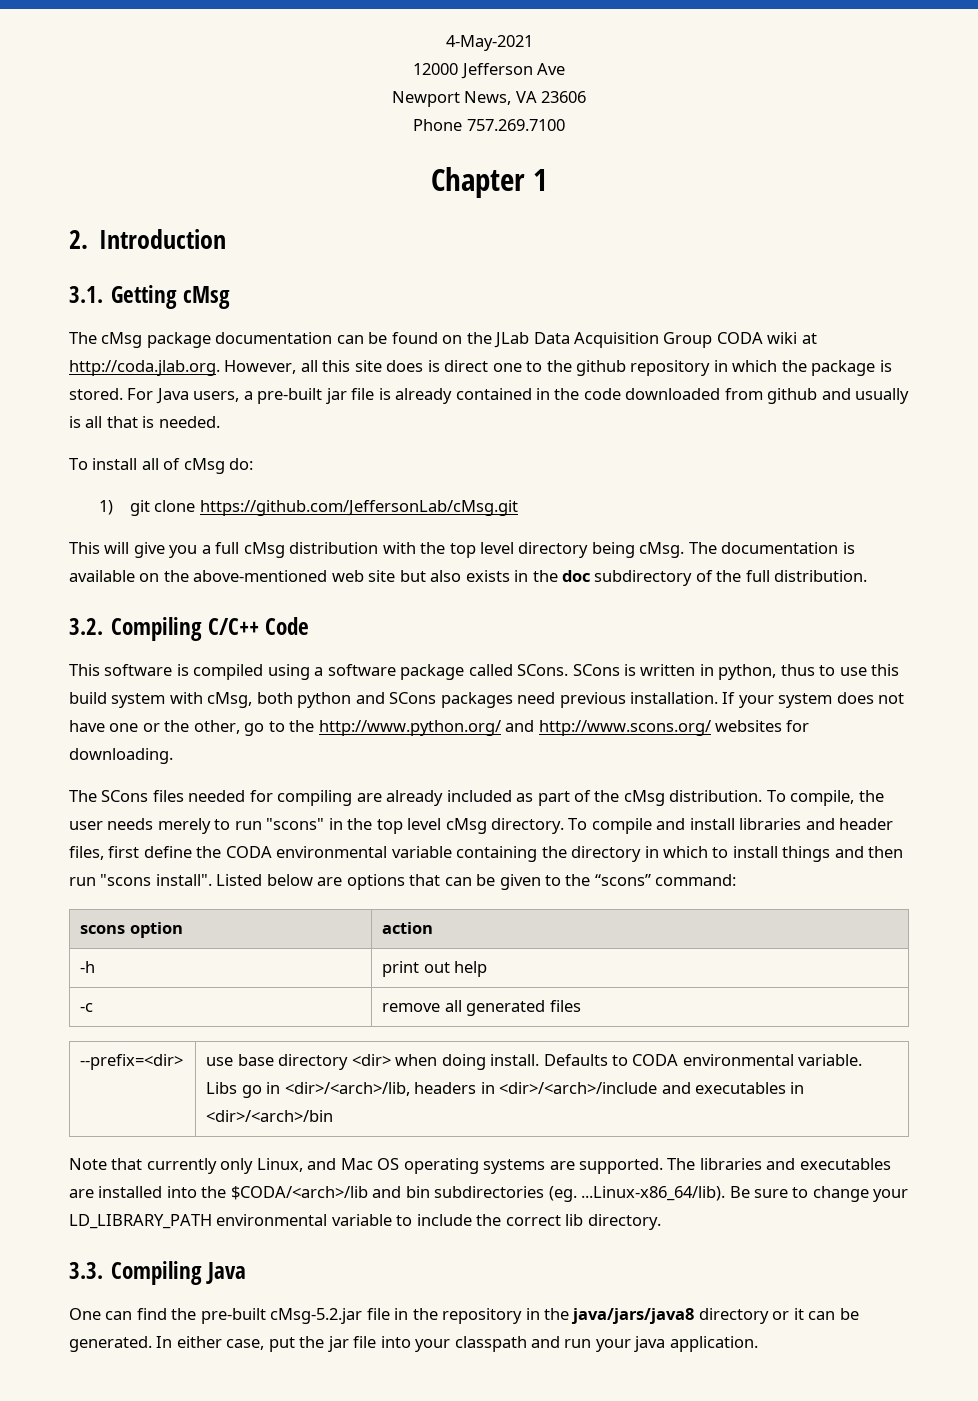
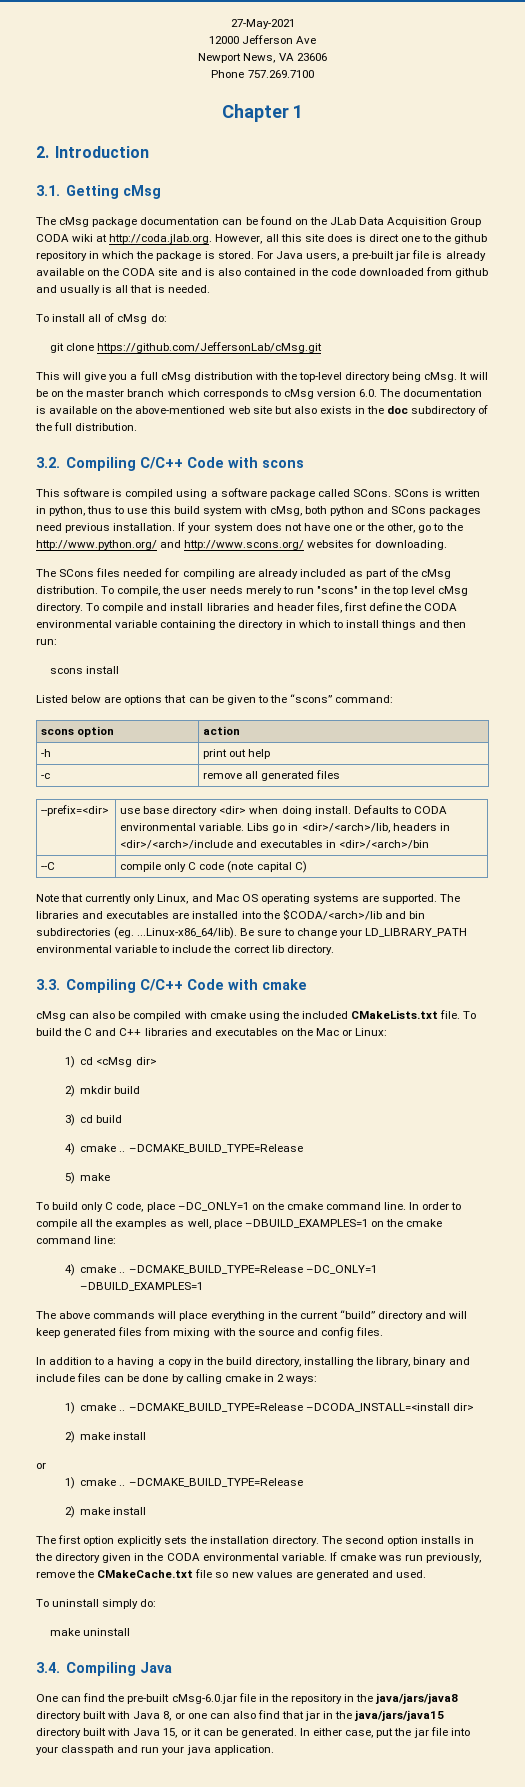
- 4-May-2021
+ 27-May-2021
- For Java users, a pre-built jar file is already contained in the code downloaded from github and usually is all that is needed.
+ For Java users, a pre-built jar file is already available on the CODA site and is also contained in the code downloaded from github and usually is all that is needed.
- 1) git clone https://github.com/JeffersonLab/cMsg.git
+ git clone https://github.com/JeffersonLab/cMsg.git
- This will give you a full cMsg distribution with the top level directory being cMsg.
+ This will give you a full cMsg distribution with the top-level directory being cMsg.
- The documentation is available on the above-mentioned web site but also exists in the doc subdirectory of the full distribution.
+ It will be on the master branch which corresponds to cMsg version 6.0. The documentation is available on the above-mentioned web site but also exists in the doc subdirectory of the full distribution.
- 3.2. Compiling C/C++ Code
+ 3.2. Compiling C/C++ Code with scons
- To compile and install libraries and header files, first define the CODA environmental variable containing the directory in which to install things and then run "scons install". Listed below are options that can be given to the “scons” command:
+ To compile and install libraries and header files, first define the CODA environmental variable containing the directory in which to install things and then run:
+ scons install
+ Listed below are options that can be given to the “scons” command:
+ --C | compile only C code (note capital C)
- 3.3. Compiling Java
+ 3.3. Compiling C/C++ Code with cmake
+ cMsg can also be compiled with cmake using the included CMakeLists.txt file. To build the C and C++ libraries and executables on the Mac or Linux:
+ 1) cd <cMsg dir>
+ 2) mkdir build
+ 3) cd build
+ 4) cmake .. –DCMAKE_BUILD_TYPE=Release
+ 5) make
+ To build only C code, place –DC_ONLY=1 on the cmake command line. In order to compile all the examples as well, place –DBUILD_EXAMPLES=1 on the cmake command line:
+ 4) cmake .. –DCMAKE_BUILD_TYPE=Release –DC_ONLY=1 –DBUILD_EXAMPLES=1
+ The above commands will place everything in the current “build” directory and will keep generated files from mixing with the source and config files.
+ In addition to a having a copy in the build directory, installing the library, binary and include files can be done by calling cmake in 2 ways:
+ 1) cmake .. –DCMAKE_BUILD_TYPE=Release –DCODA_INSTALL=<install dir>
+ 2) make install
+ or
+ 1) cmake .. –DCMAKE_BUILD_TYPE=Release
+ 2) make install
+ The first option explicitly sets the installation directory. The second option installs in the directory given in the CODA environmental variable. If cmake was run previously, remove the CMakeCache.txt file so new values are generated and used.
+ To uninstall simply do:
+ make uninstall
+ 3.4. Compiling Java
- One can find the pre-built cMsg-5.2.jar file in the repository in the java/jars/java8 directory or it can be generated.
+ One can find the pre-built cMsg-6.0.jar file in the repository in the java/jars/java8 directory built with Java 8, or one can also find that jar in the java/jars/java15 directory built with Java 15, or it can be generated.

